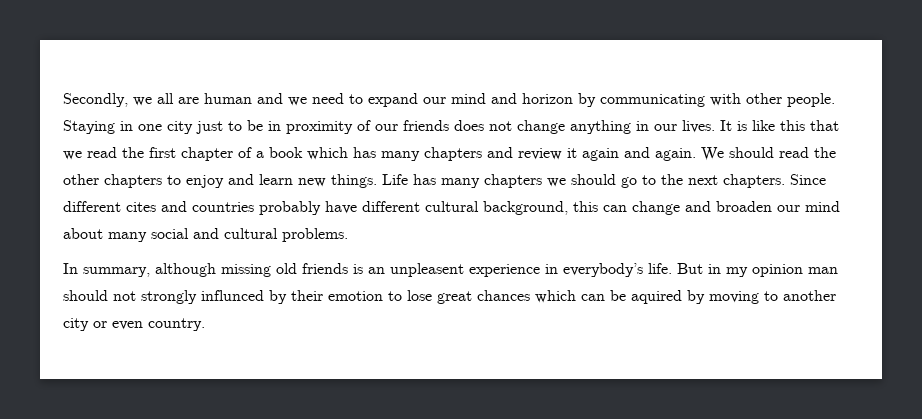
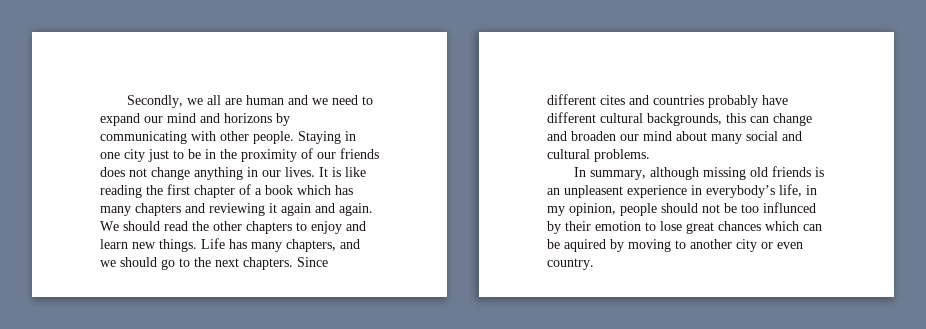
- Secondly, we all are human and we need to expand our mind and horizon by communicating with other people.
+ Secondly, we all are human and we need to expand our mind and horizons by communicating with other people.
- Staying in one city just to be in proximity of our friends does not change anything in our lives.
+ Staying in one city just to be in the proximity of our friends does not change anything in our lives.
- It is like this that we read the first chapter of a book which has many chapters and review it again and again.
+ It is like reading the first chapter of a book which has many chapters and reviewing it again and again.
- Life has many chapters we should go to the next chapters.
+ Life has many chapters, and we should go to the next chapters.
- Since different cites and countries probably have different cultural background, this can change and broaden our mind about many social and cultural problems.
+ Since different cites and countries probably have different cultural backgrounds, this can change and broaden our mind about many social and cultural problems.
- In summary, although missing old friends is an unpleasent experience in everybody’s life. But in my opinion man should not strongly influnced by their emotion to lose great chances which can be aquired by moving to another city or even country.
+ In summary, although missing old friends is an unpleasent experience in everybody’s life, in my opinion, people should not be too influnced by their emotion to lose great chances which can be aquired by moving to another city or even country.

